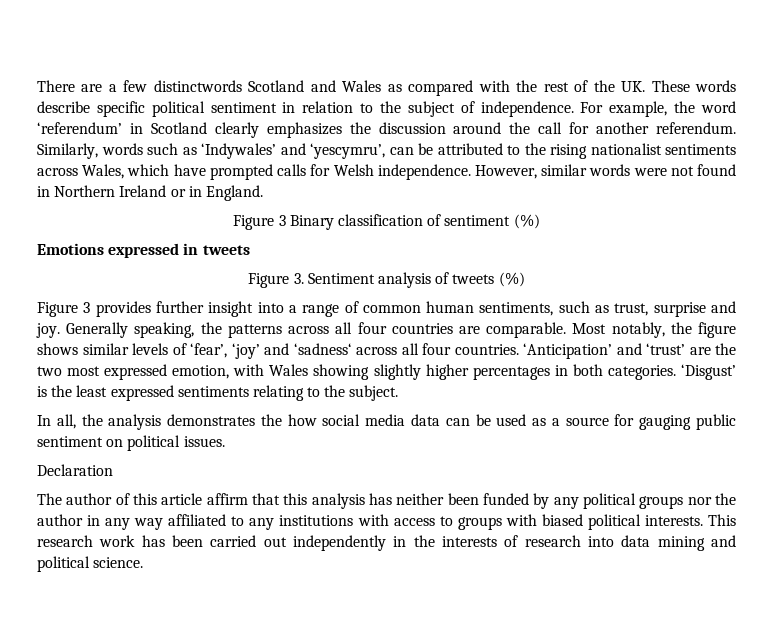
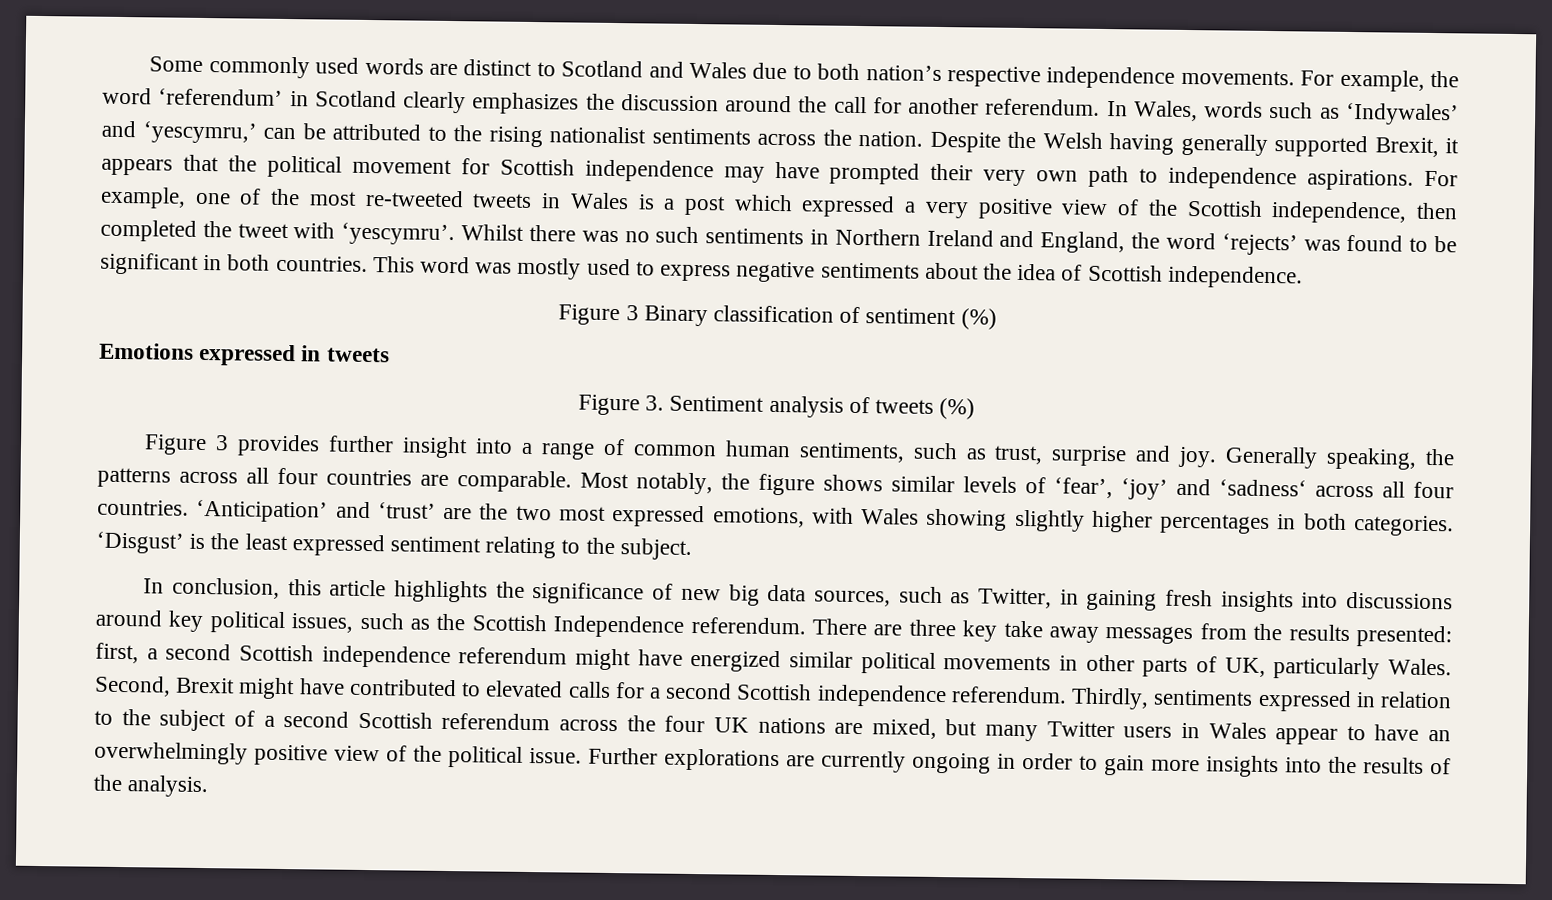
- There are a few distinctwords Scotland and Wales as compared with the rest of the UK. These words describe specific political sentiment in relation to the subject of independence.
+ Some commonly used words are distinct to Scotland and Wales due to both nation’s respective independence movements.
- Similarly, words such as ‘Indywales’ and ‘yescymru’, can be attributed to the rising nationalist sentiments across Wales, which have prompted calls for Welsh independence. However, similar words were not found in Northern Ireland or in England.
+ In Wales, words such as ‘Indywales’ and ‘yescymru,’ can be attributed to the rising nationalist sentiments across the nation. Despite the Welsh having generally supported Brexit, it appears that the political movement for Scottish independence may have prompted their very own path to independence aspirations. For example, one of the most re-tweeted tweets in Wales is a post which expressed a very positive view of the Scottish independence, then completed the tweet with ‘yescymru’. Whilst there was no such sentiments in Northern Ireland and England, the word ‘rejects’ was found to be significant in both countries. This word was mostly used to express negative sentiments about the idea of Scottish independence.
- ‘Anticipation’ and ‘trust’ are the two most expressed emotion, with Wales showing slightly higher percentages in both categories.
+ ‘Anticipation’ and ‘trust’ are the two most expressed emotions, with Wales showing slightly higher percentages in both categories.
- ‘Disgust’ is the least expressed sentiments relating to the subject.
+ ‘Disgust’ is the least expressed sentiment relating to the subject.
- In all, the analysis demonstrates the how social media data can be used as a source for gauging public sentiment on political issues.
- Declaration
- The author of this article affirm that this analysis has neither been funded by any political groups nor the author in any way affiliated to any institutions with access to groups with biased political interests. This research work has been carried out independently in the interests of research into data mining and political science.
+ In conclusion, this article highlights the significance of new big data sources, such as Twitter, in gaining fresh insights into discussions around key political issues, such as the Scottish Independence referendum. There are three key take away messages from the results presented: first, a second Scottish independence referendum might have energized similar political movements in other parts of UK, particularly Wales. Second, Brexit might have contributed to elevated calls for a second Scottish independence referendum. Thirdly, sentiments expressed in relation to the subject of a second Scottish referendum across the four UK nations are mixed, but many Twitter users in Wales appear to have an overwhelmingly positive view of the political issue. Further explorations are currently ongoing in order to gain more insights into the results of the analysis.

